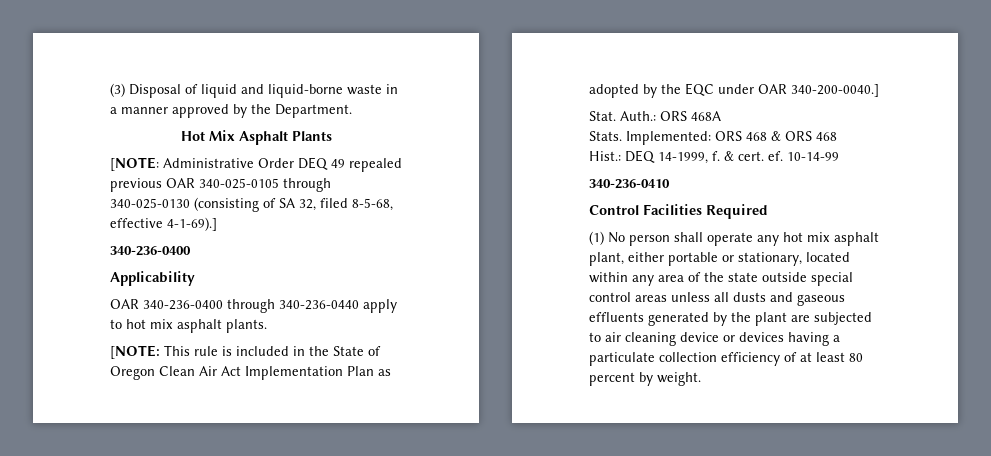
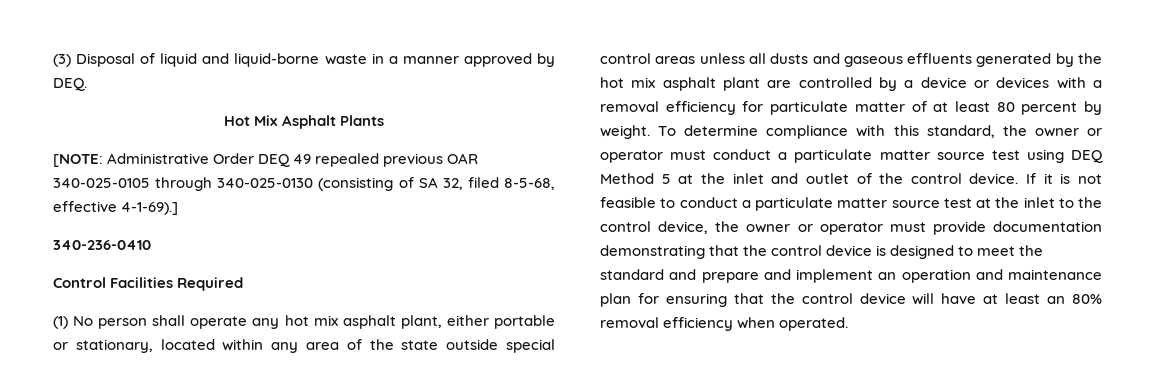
- (3) Disposal of liquid and liquid-borne waste in a manner approved by the Department.
+ (3) Disposal of liquid and liquid-borne waste in a manner approved by DEQ.
  [NOTE: Administrative Order DEQ 49 repealed previous OAR 340-025-0105 through 340-025-0130 (consisting of SA 32, filed 8-5-68, effective 4-1-69).]
- 340-236-0400
- Applicability
- OAR 340-236-0400 through 340-236-0440 apply to hot mix asphalt plants.
- [NOTE: This rule is included in the State of Oregon Clean Air Act Implementation Plan as adopted by the EQC under OAR 340-200-0040.]
- Stat. Auth.: ORS 468A
- Stats. Implemented: ORS 468 & ORS 468
- Hist.: DEQ 14-1999, f. & cert. ef. 10-14-99
- (1) No person shall operate any hot mix asphalt plant, either portable or stationary, located within any area of the state outside special control areas unless all dusts and gaseous effluents generated by the plant are subjected to air cleaning device or devices having a particulate collection efficiency of at least 80 percent by weight.
+ (1) No person shall operate any hot mix asphalt plant, either portable or stationary, located within any area of the state outside special control areas unless all dusts and gaseous effluents generated by the hot mix asphalt plant are controlled by a device or devices with a removal efficiency for particulate matter of at least 80 percent by weight.
+ To determine compliance with this standard, the owner or operator must conduct a particulate matter source test using DEQ Method 5 at the inlet and outlet of the control device. If it is not feasible to conduct a particulate matter source test at the inlet to the control device, the owner or operator must provide documentation demonstrating that the control device is designed to meet the standard and prepare and implement an operation and maintenance plan for ensuring that the control device will have at least an 80% removal efficiency when operated.

